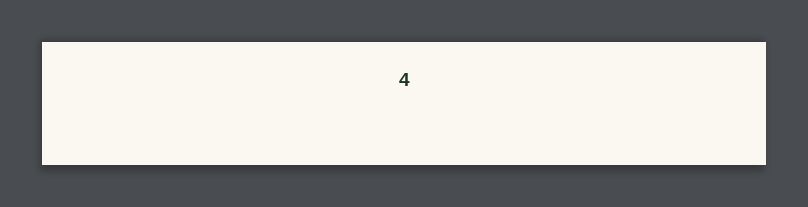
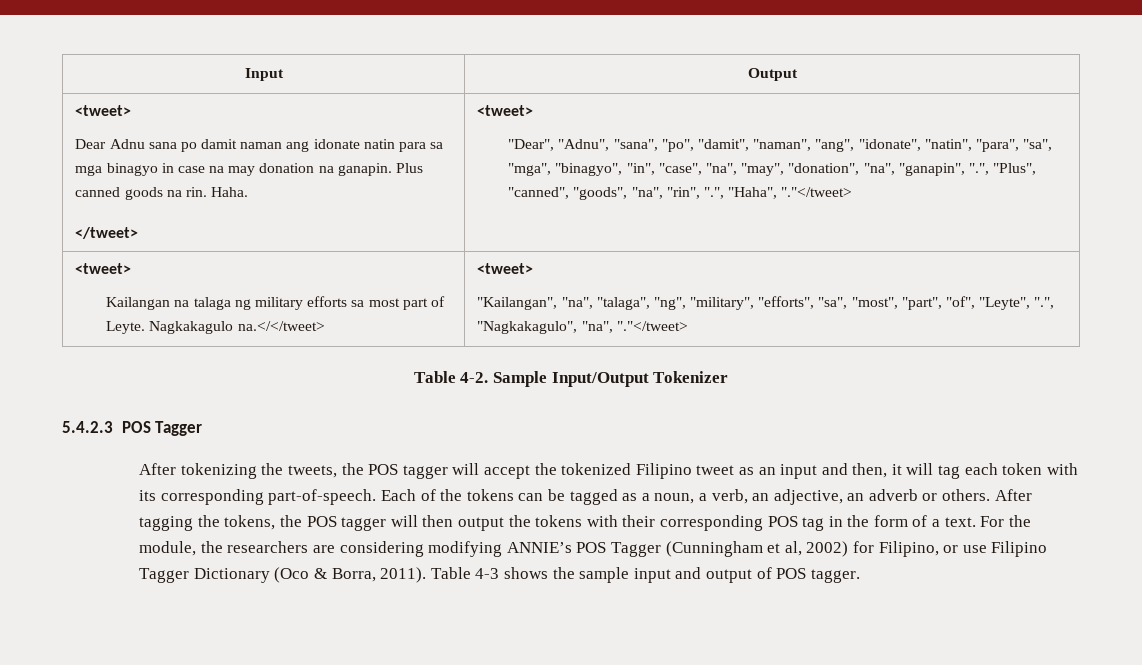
- 4
+ Input | Output
+ <tweet>
+ Dear Adnu sana po damit naman ang idonate natin para sa mga binagyo in case na may donation na ganapin. Plus canned goods na rin. Haha.
+ </tweet> | <tweet>
+ "Dear", "Adnu", "sana", "po", "damit", "naman", "ang", "idonate", "natin", "para", "sa", "mga", "binagyo", "in", "case", "na", "may", "donation", "na", "ganapin", ".", "Plus", "canned", "goods", "na", "rin", ".", "Haha", "."</tweet>
+ <tweet>
+ Kailangan na talaga ng military efforts sa most part of Leyte. Nagkakagulo na.</</tweet> | <tweet>
+ "Kailangan", "na", "talaga", "ng", "military", "efforts", "sa", "most", "part", "of", "Leyte", ".", "Nagkakagulo", "na", "."</tweet>
+ Table 4-2. Sample Input/Output Tokenizer
+ 5.4.2.3 POS Tagger
+ After tokenizing the tweets, the POS tagger will accept the tokenized Filipino tweet as an input and then, it will tag each token with its corresponding part-of-speech. Each of the tokens can be tagged as a noun, a verb, an adjective, an adverb or others. After tagging the tokens, the POS tagger will then output the tokens with their corresponding POS tag in the form of a text. For the module, the researchers are considering modifying ANNIE’s POS Tagger (Cunningham et al, 2002) for Filipino, or use Filipino Tagger Dictionary (Oco & Borra, 2011). Table 4-3 shows the sample input and output of POS tagger.

